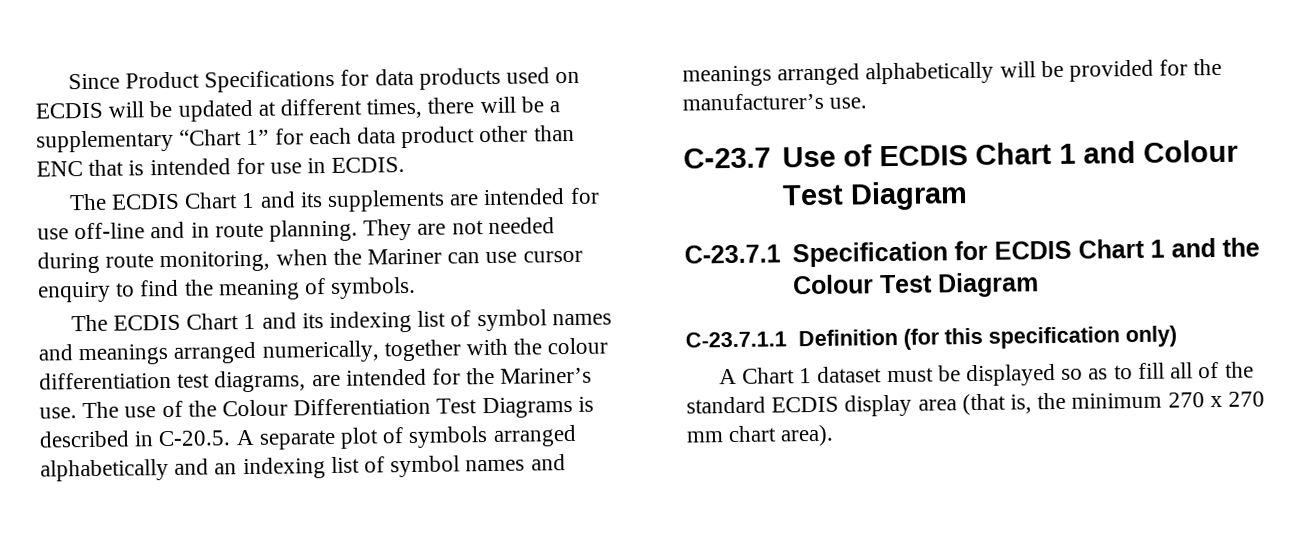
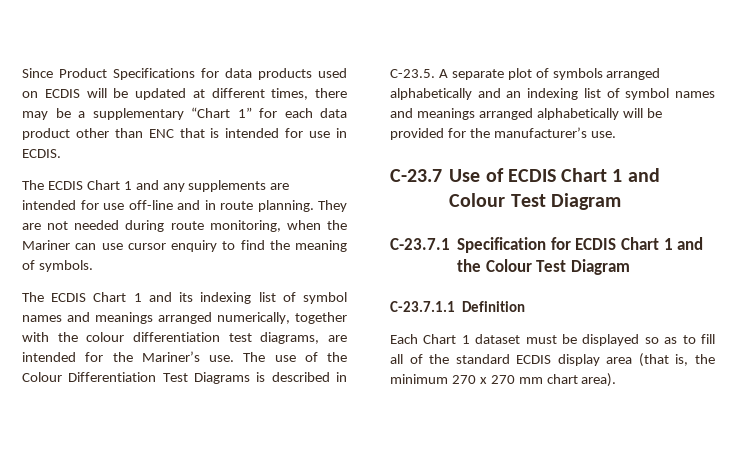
- Since Product Specifications for data products used on ECDIS will be updated at different times, there will be a supplementary “Chart 1” for each data product other than ENC that is intended for use in ECDIS.
+ Since Product Specifications for data products used on ECDIS will be updated at different times, there may be a supplementary “Chart 1” for each data product other than ENC that is intended for use in ECDIS.
- The ECDIS Chart 1 and its supplements are intended for use off-line and in route planning.
+ The ECDIS Chart 1 and any supplements are intended for use off-line and in route planning.
- The use of the Colour Differentiation Test Diagrams is described in C-20.5. A separate plot of symbols arranged alphabetically and an indexing list of symbol names and meanings arranged alphabetically will be provided for the manufacturer’s use.
+ The use of the Colour Differentiation Test Diagrams is described in C-23.5. A separate plot of symbols arranged alphabetically and an indexing list of symbol names and meanings arranged alphabetically will be provided for the manufacturer’s use.
- C-23.7.1.1 Definition (for this specification only)
- A Chart 1 dataset must be displayed so as to fill all of the standard ECDIS display area (that is, the minimum 270 x 270 mm chart area).
+ C-23.7.1.1 Definition
+ Each Chart 1 dataset must be displayed so as to fill all of the standard ECDIS display area (that is, the minimum 270 x 270 mm chart area).

